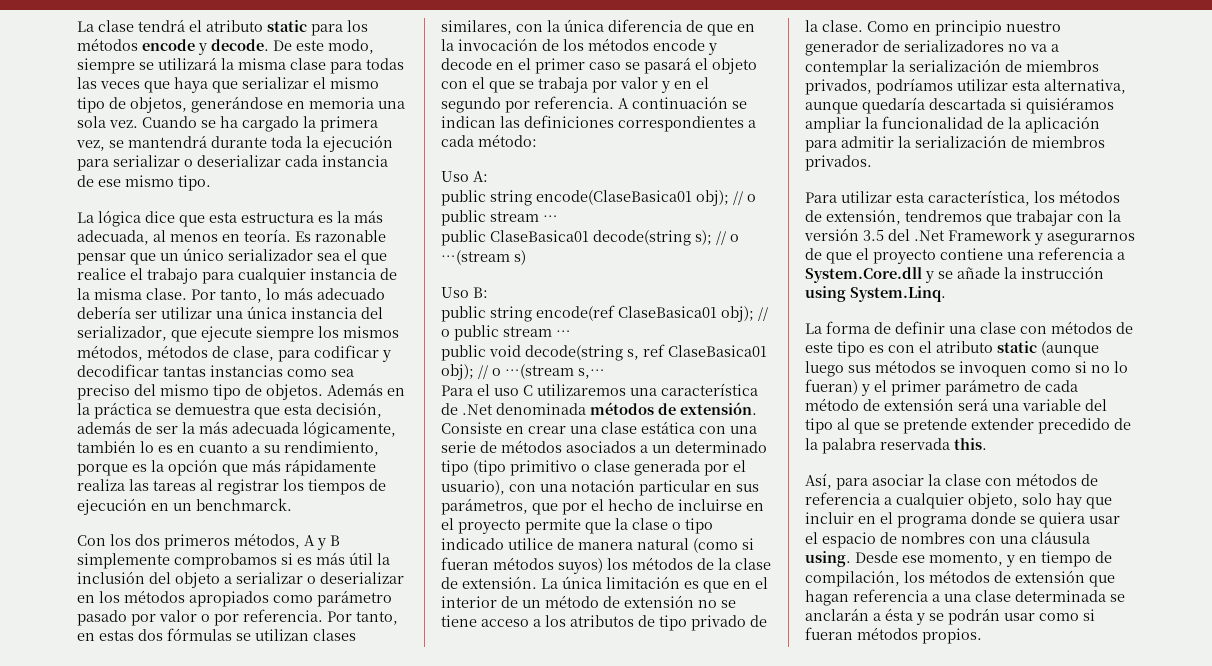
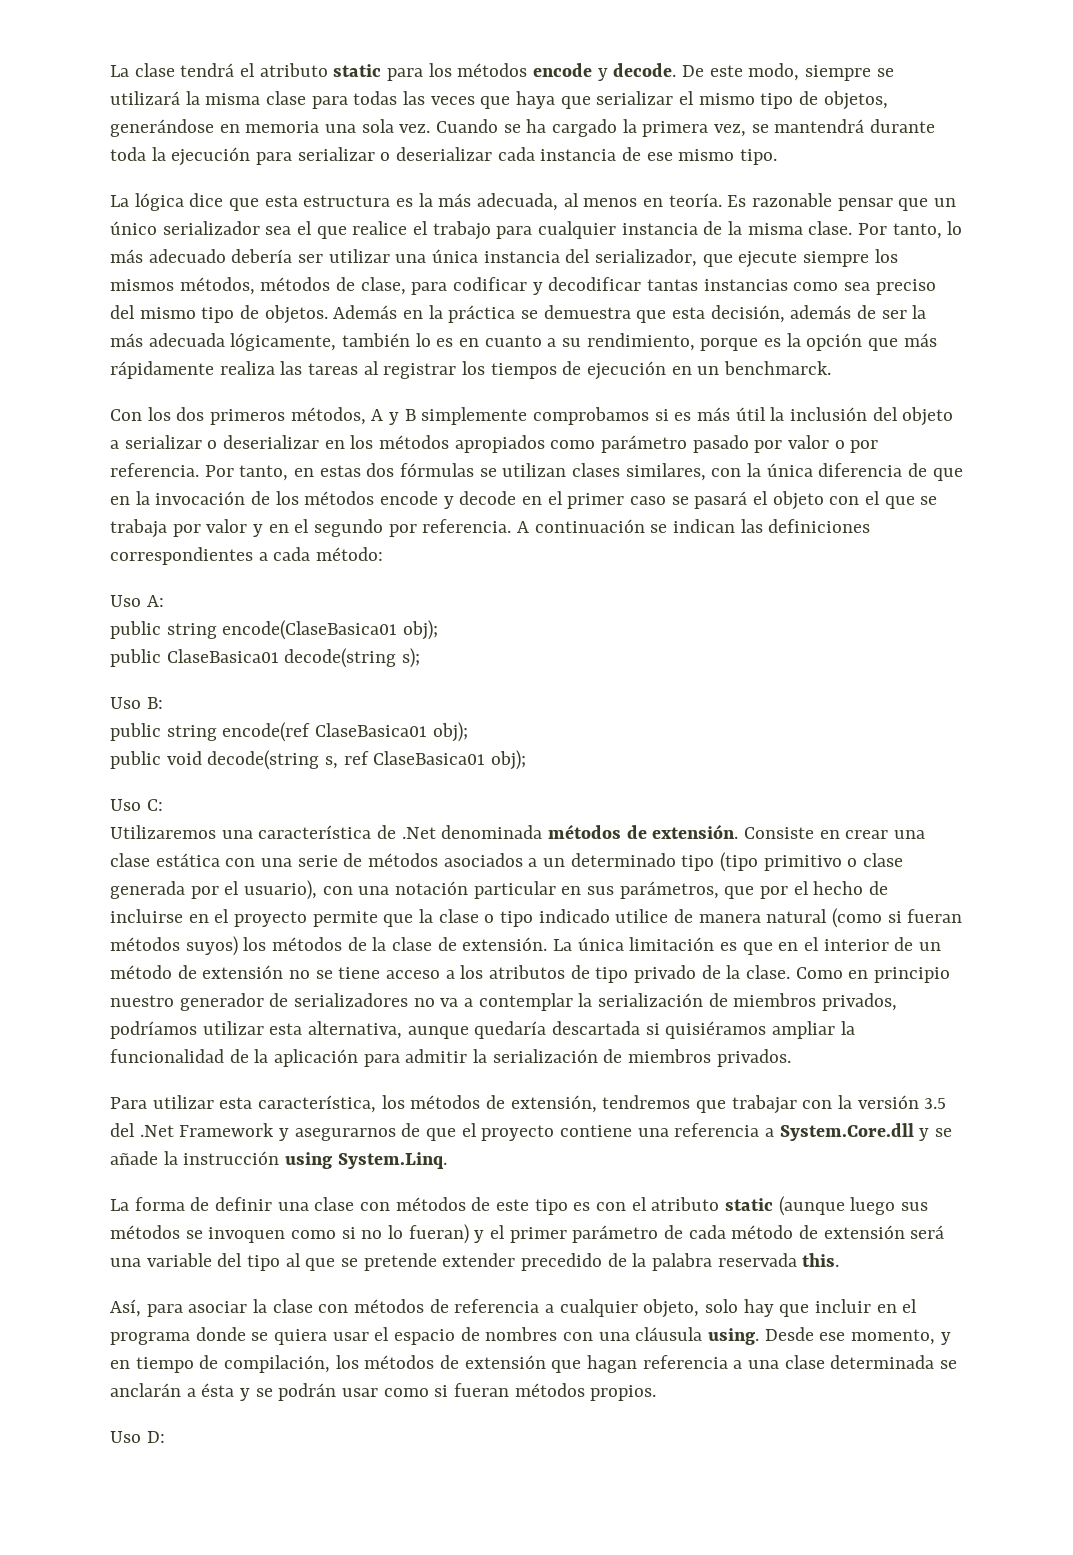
- public string encode(ClaseBasica01 obj); // o public stream …
+ public string encode(ClaseBasica01 obj);
- public ClaseBasica01 decode(string s); // o …(stream s)
+ public ClaseBasica01 decode(string s);
- public string encode(ref ClaseBasica01 obj); // o public stream …
+ public string encode(ref ClaseBasica01 obj);
- public void decode(string s, ref ClaseBasica01 obj); // o …(stream s,…
- Para el uso C utilizaremos una característica de .Net denominada métodos de extensión.
+ public void decode(string s, ref ClaseBasica01 obj);
+ Uso C:
+ Utilizaremos una característica de .Net denominada métodos de extensión.
+ Uso D:

